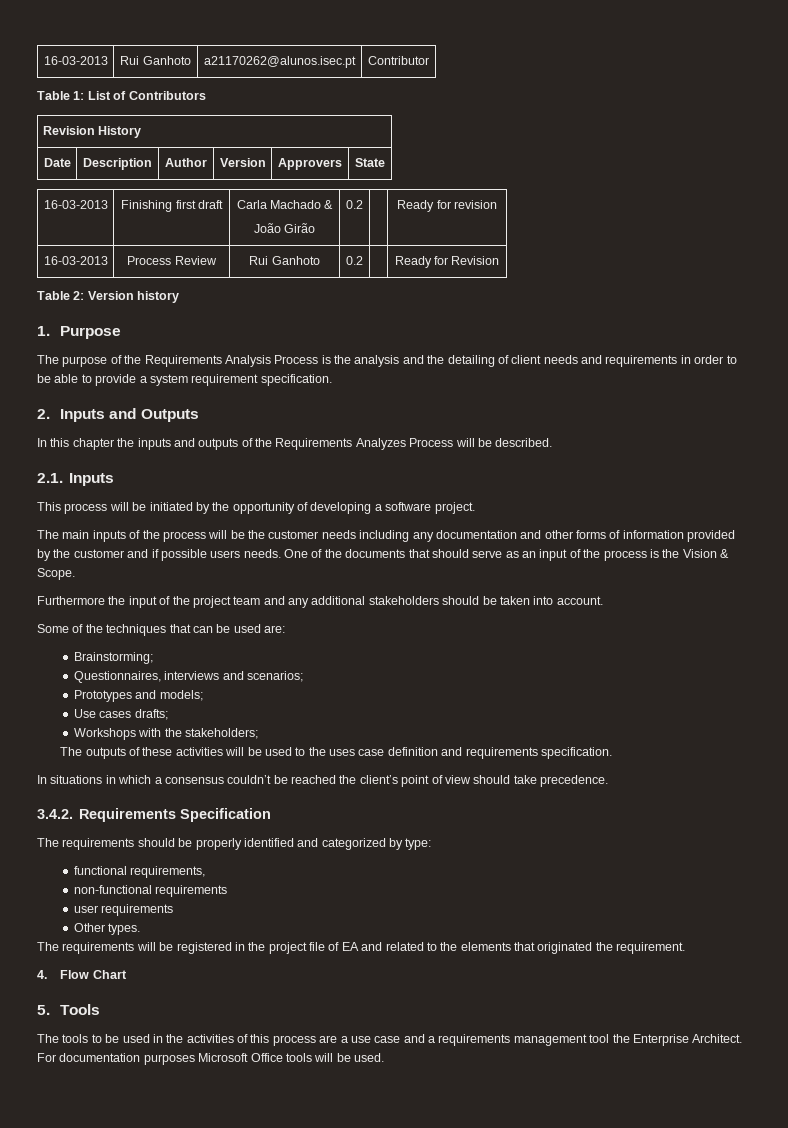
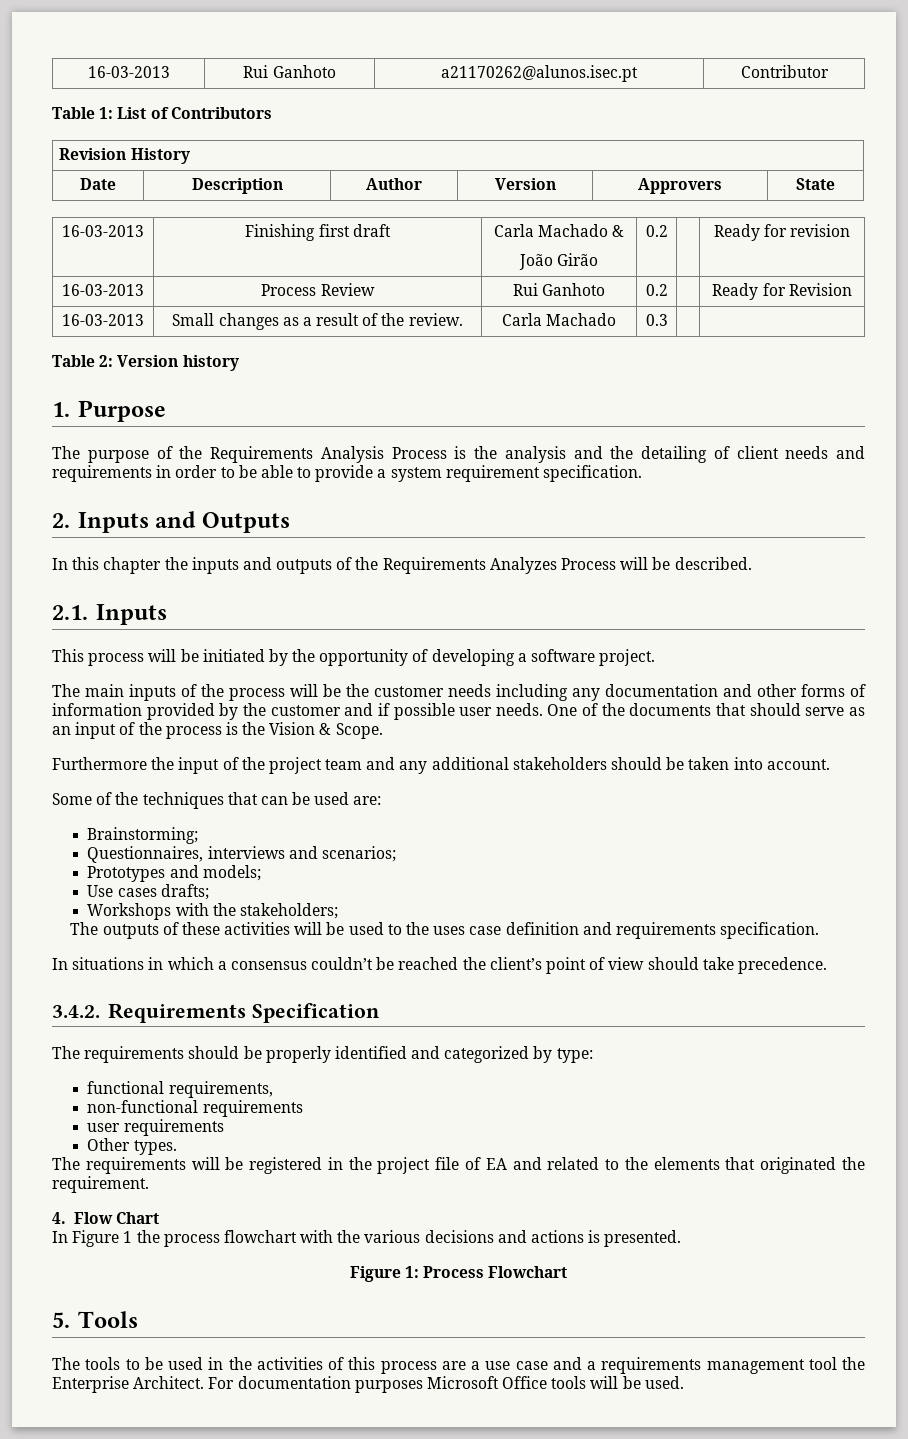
+ 16-03-2013 | Small changes as a result of the review. | Carla Machado | 0.3 | |
- The main inputs of the process will be the customer needs including any documentation and other forms of information provided by the customer and if possible users needs.
+ The main inputs of the process will be the customer needs including any documentation and other forms of information provided by the customer and if possible user needs.
+ In Figure 1 the process flowchart with the various decisions and actions is presented.
+ Figure 1: Process Flowchart

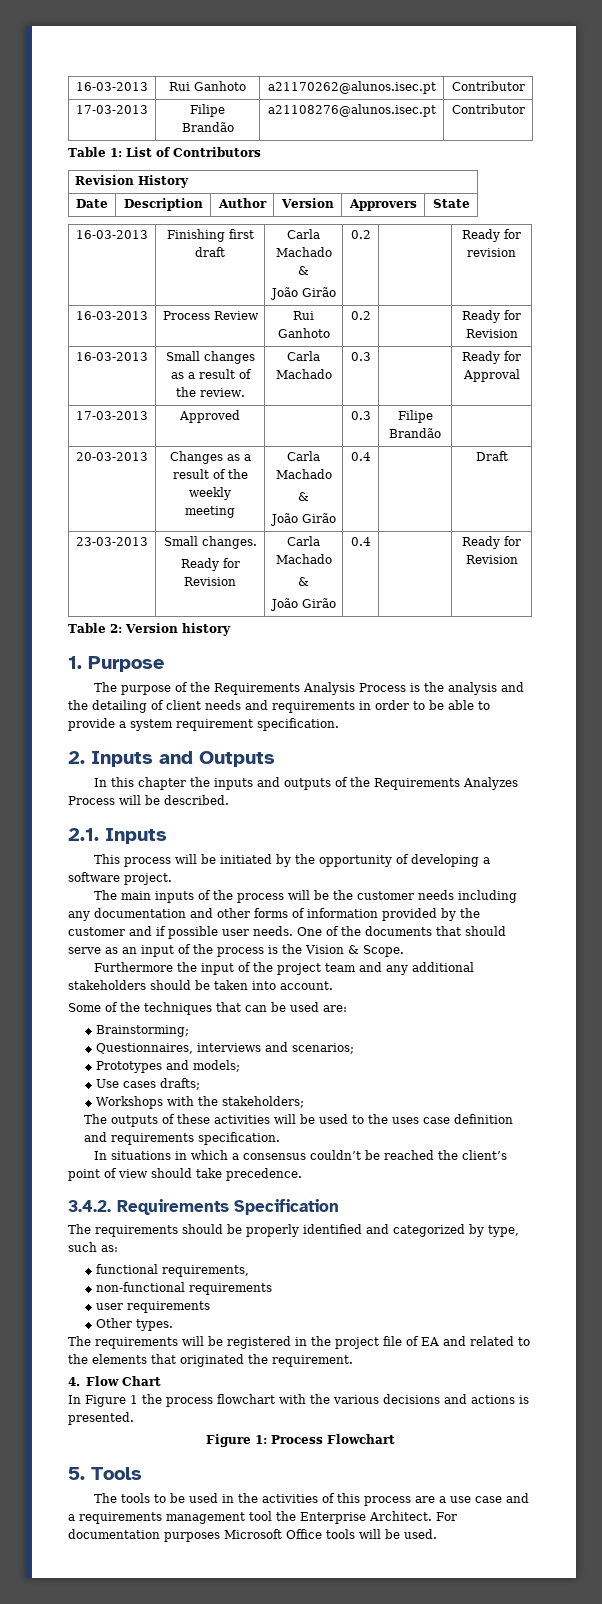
+ 17-03-2013 | Filipe Brandão | a21108276@alunos.isec.pt | Contributor
- 16-03-2013 | Small changes as a result of the review. | Carla Machado | 0.3 | |
+ 16-03-2013 | Small changes as a result of the review. | Carla Machado | 0.3 | | Ready for Approval
+ 17-03-2013 | Approved | | 0.3 | Filipe Brandão |
+ 20-03-2013 | Changes as a result of the weekly meeting | Carla Machado
+ &
+ João Girão | 0.4 | | Draft
+ 23-03-2013 | Small changes.
+ Ready for Revision | Carla Machado
+ &
+ João Girão | 0.4 | | Ready for Revision
- The requirements should be properly identified and categorized by type:
+ The requirements should be properly identified and categorized by type, such as:

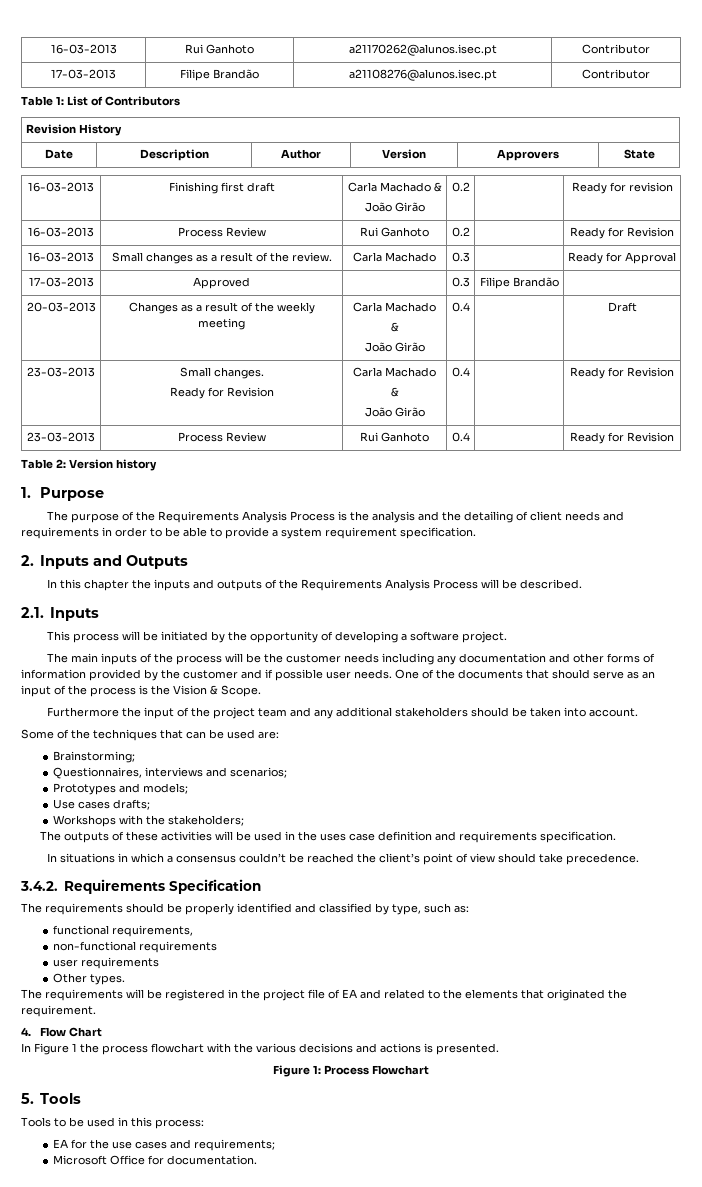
+ 23-03-2013 | Process Review | Rui Ganhoto | 0.4 | | Ready for Revision
- In this chapter the inputs and outputs of the Requirements Analyzes Process will be described.
+ In this chapter the inputs and outputs of the Requirements Analysis Process will be described.
- The outputs of these activities will be used to the uses case definition and requirements specification.
+ The outputs of these activities will be used in the uses case definition and requirements specification.
- The requirements should be properly identified and categorized by type, such as:
+ The requirements should be properly identified and classified by type, such as:
- The tools to be used in the activities of this process are a use case and a requirements management tool the Enterprise Architect. For documentation purposes Microsoft Office tools will be used.
+ Tools to be used in this process:
+ EA for the use cases and requirements;
+ Microsoft Office for documentation.

